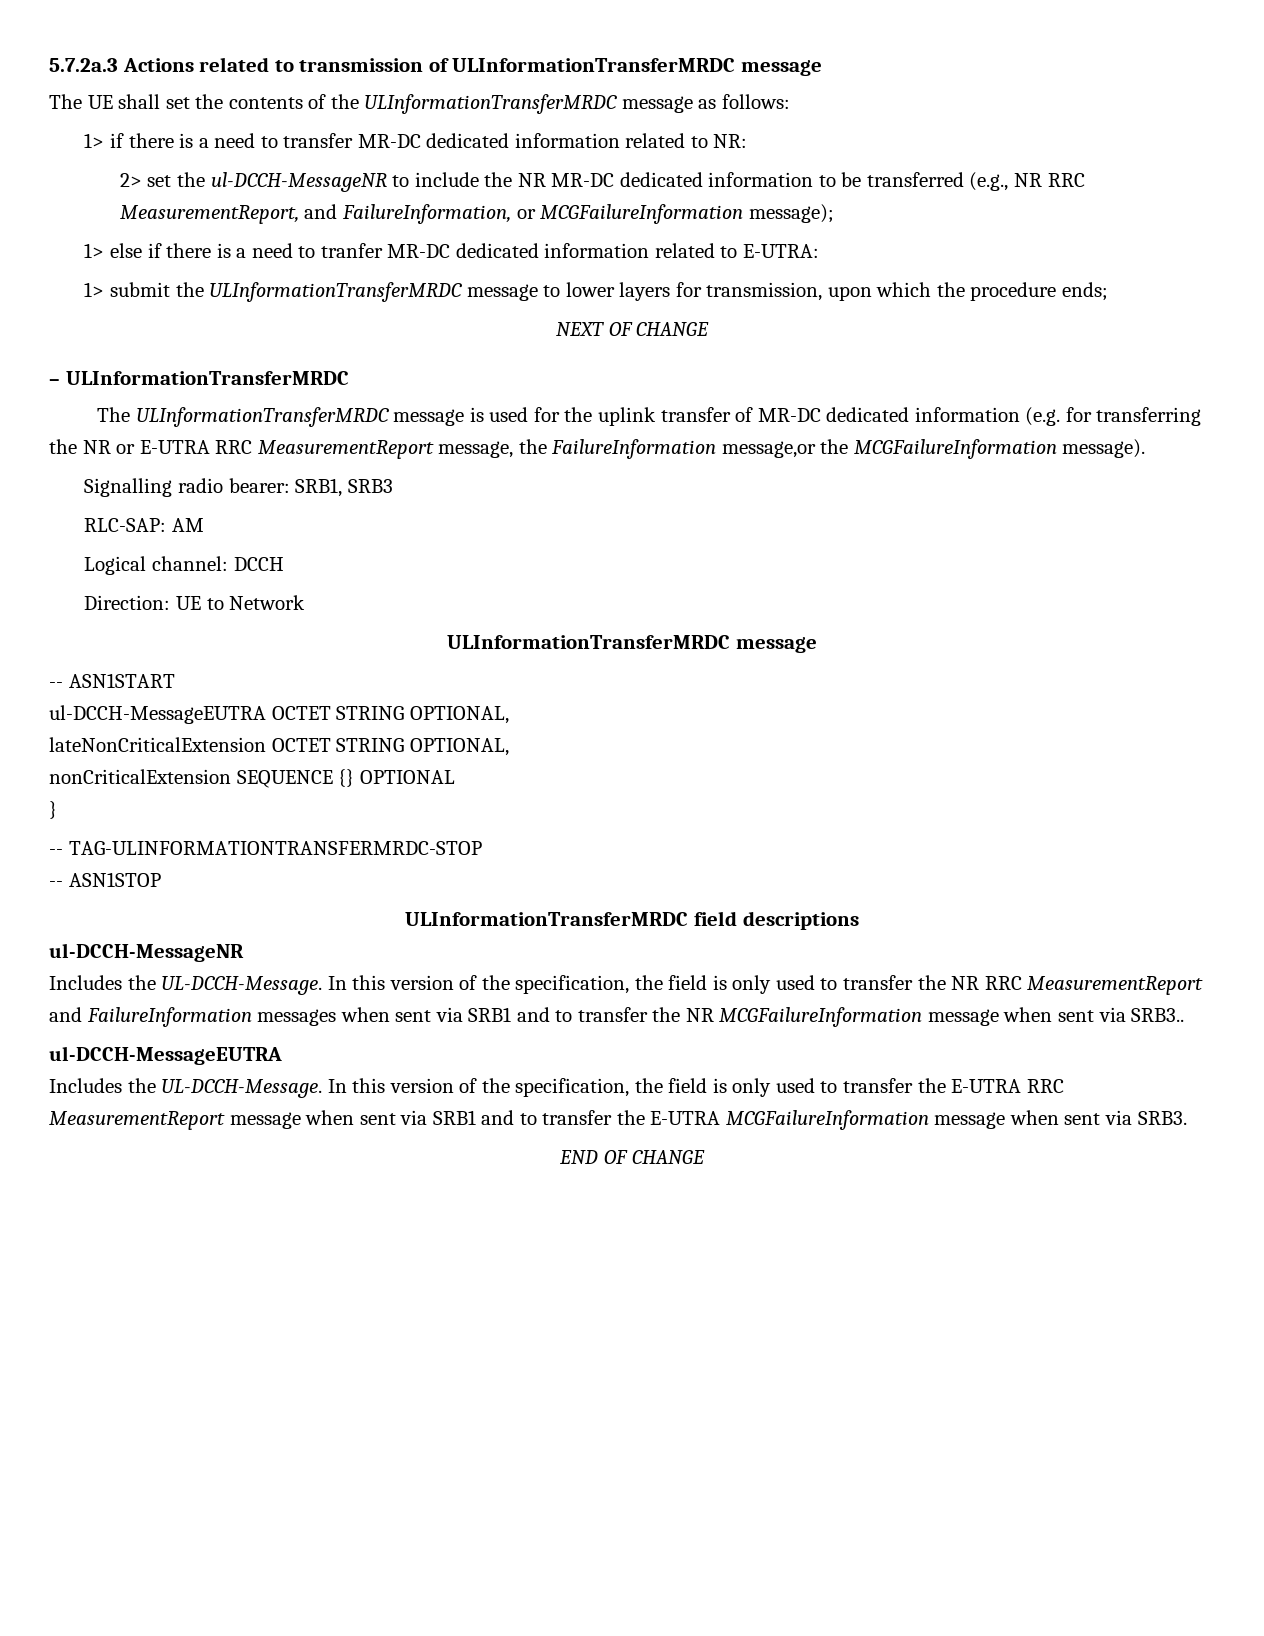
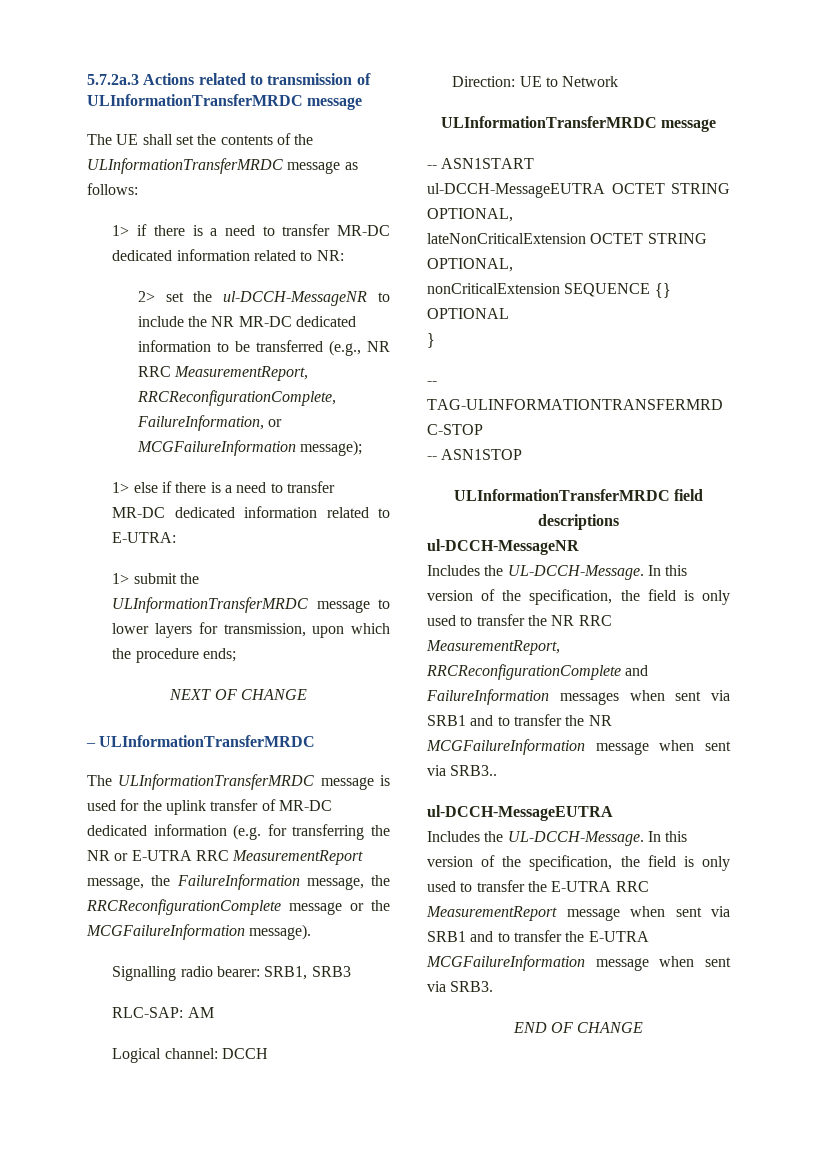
- 2> set the ul-DCCH-MessageNR to include the NR MR-DC dedicated information to be transferred (e.g., NR RRC MeasurementReport, and FailureInformation, or MCGFailureInformation message);
+ 2> set the ul-DCCH-MessageNR to include the NR MR-DC dedicated information to be transferred (e.g., NR RRC MeasurementReport, RRCReconfigurationComplete, FailureInformation, or MCGFailureInformation message);
- 1> else if there is a need to tranfer MR-DC dedicated information related to E-UTRA:
+ 1> else if there is a need to transfer MR-DC dedicated information related to E-UTRA:
- The ULInformationTransferMRDC message is used for the uplink transfer of MR-DC dedicated information (e.g. for transferring the NR or E-UTRA RRC MeasurementReport message, the FailureInformation message,or the MCGFailureInformation message).
+ The ULInformationTransferMRDC message is used for the uplink transfer of MR-DC dedicated information (e.g. for transferring the NR or E-UTRA RRC MeasurementReport message, the FailureInformation message, the RRCReconfigurationComplete message or the MCGFailureInformation message).
- In this version of the specification, the field is only used to transfer the NR RRC MeasurementReport and FailureInformation messages when sent via SRB1 and to transfer the NR MCGFailureInformation message when sent via SRB3..
+ In this version of the specification, the field is only used to transfer the NR RRC MeasurementReport, RRCReconfigurationComplete and FailureInformation messages when sent via SRB1 and to transfer the NR MCGFailureInformation message when sent via SRB3..

